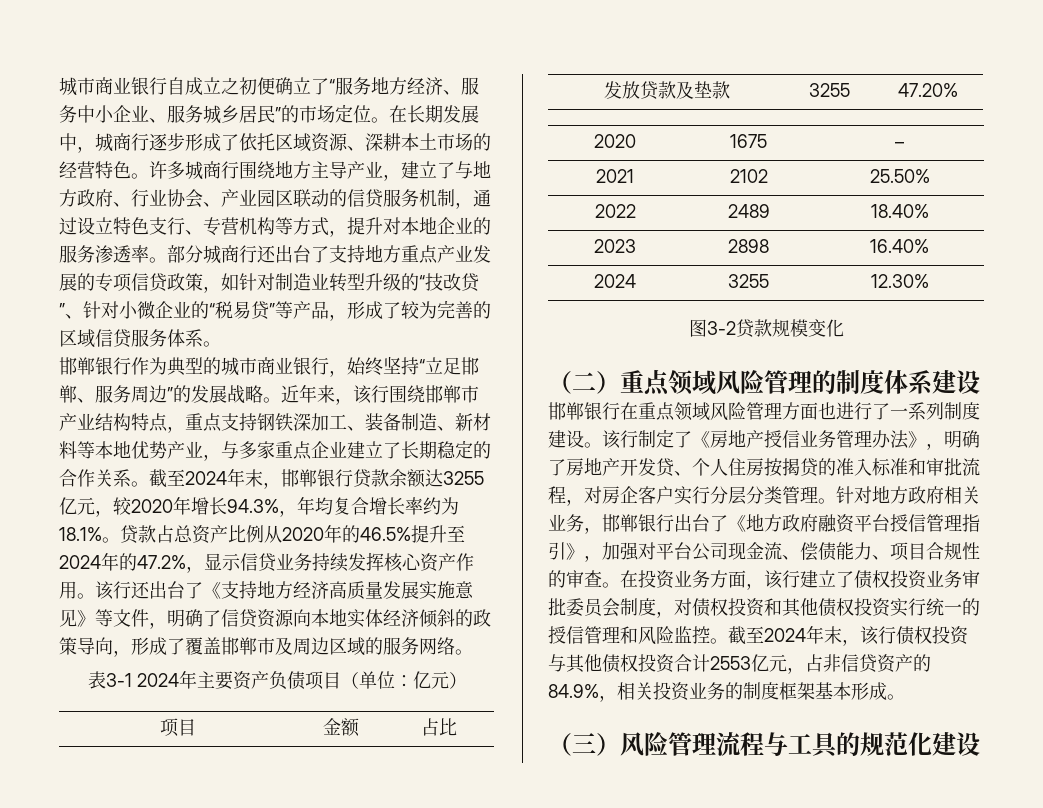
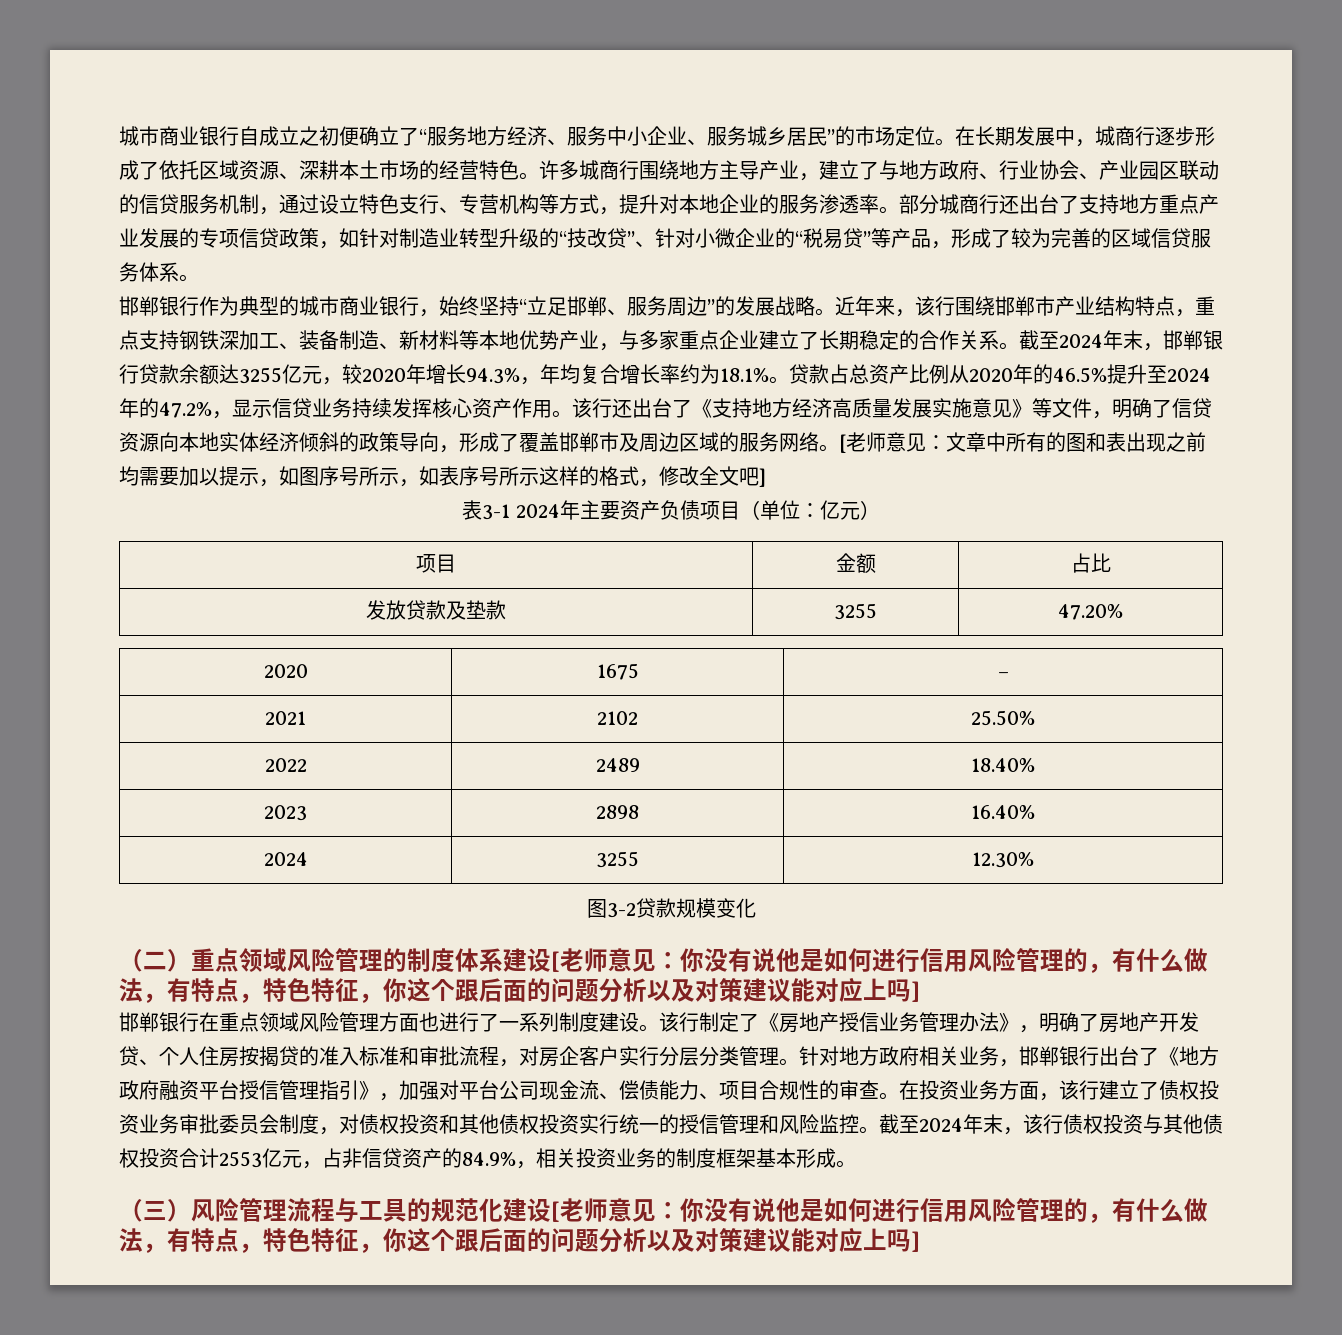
+ [老师意见：文章中所有的图和表出现之前均需要加以提示，如图序号所示，如表序号所示这样的格式，修改全文吧]
- （二）重点领域风险管理的制度体系建设
+ （二）重点领域风险管理的制度体系建设[老师意见：你没有说他是如何进行信用风险管理的，有什么做法，有特点，特色特征，你这个跟后面的问题分析以及对策建议能对应上吗]
- （三）风险管理流程与工具的规范化建设
+ （三）风险管理流程与工具的规范化建设[老师意见：你没有说他是如何进行信用风险管理的，有什么做法，有特点，特色特征，你这个跟后面的问题分析以及对策建议能对应上吗]

